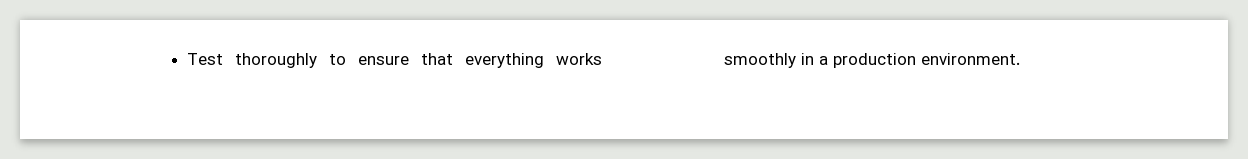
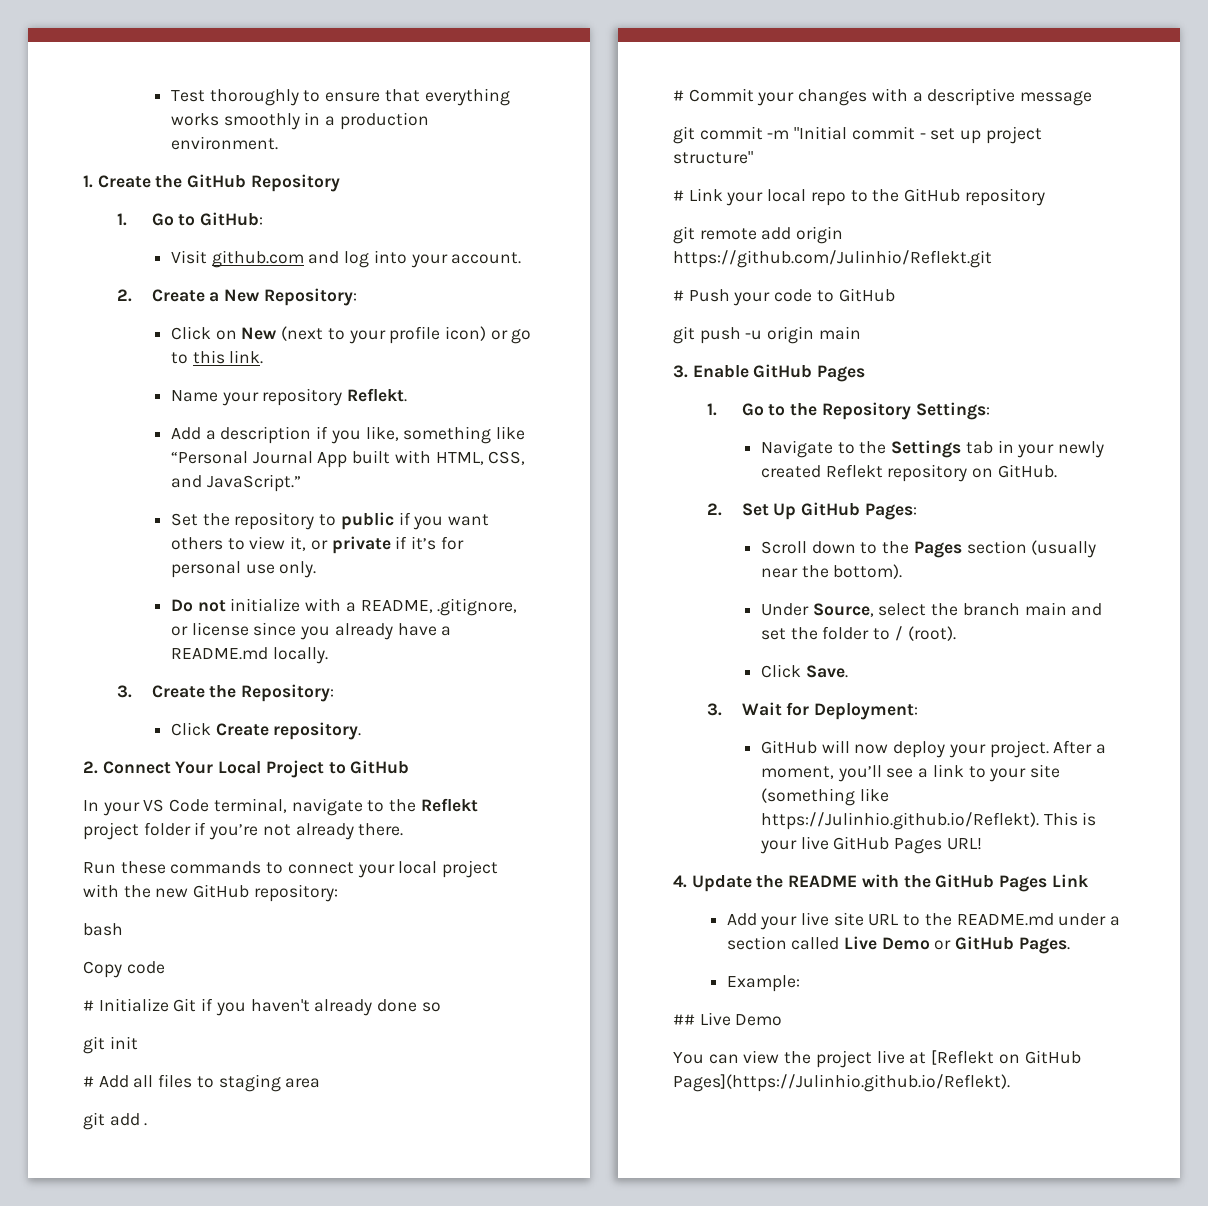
+ 1. Create the GitHub Repository
+ 1. Go to GitHub:
+ Visit github.com and log into your account.
+ 2. Create a New Repository:
+ Click on New (next to your profile icon) or go to this link.
+ Name your repository Reflekt.
+ Add a description if you like, something like “Personal Journal App built with HTML, CSS, and JavaScript.”
+ Set the repository to public if you want others to view it, or private if it’s for personal use only.
+ Do not initialize with a README, .gitignore, or license since you already have a README.md locally.
+ 3. Create the Repository:
+ Click Create repository.
+ 2. Connect Your Local Project to GitHub
+ In your VS Code terminal, navigate to the Reflekt project folder if you’re not already there.
+ Run these commands to connect your local project with the new GitHub repository:
+ bash
+ Copy code
+ # Initialize Git if you haven't already done so
+ git init
+ # Add all files to staging area
+ git add .
+ # Commit your changes with a descriptive message
+ git commit -m "Initial commit - set up project structure"
+ # Link your local repo to the GitHub repository
+ git remote add origin https://github.com/Julinhio/Reflekt.git
+ # Push your code to GitHub
+ git push -u origin main
+ 3. Enable GitHub Pages
+ 1. Go to the Repository Settings:
+ Navigate to the Settings tab in your newly created Reflekt repository on GitHub.
+ 2. Set Up GitHub Pages:
+ Scroll down to the Pages section (usually near the bottom).
+ Under Source, select the branch main and set the folder to / (root).
+ Click Save.
+ 3. Wait for Deployment:
+ GitHub will now deploy your project. After a moment, you’ll see a link to your site (something like https://Julinhio.github.io/Reflekt). This is your live GitHub Pages URL!
+ 4. Update the README with the GitHub Pages Link
+ Add your live site URL to the README.md under a section called Live Demo or GitHub Pages.
+ Example:
+ ## Live Demo
+ You can view the project live at [Reflekt on GitHub Pages](https://Julinhio.github.io/Reflekt).

